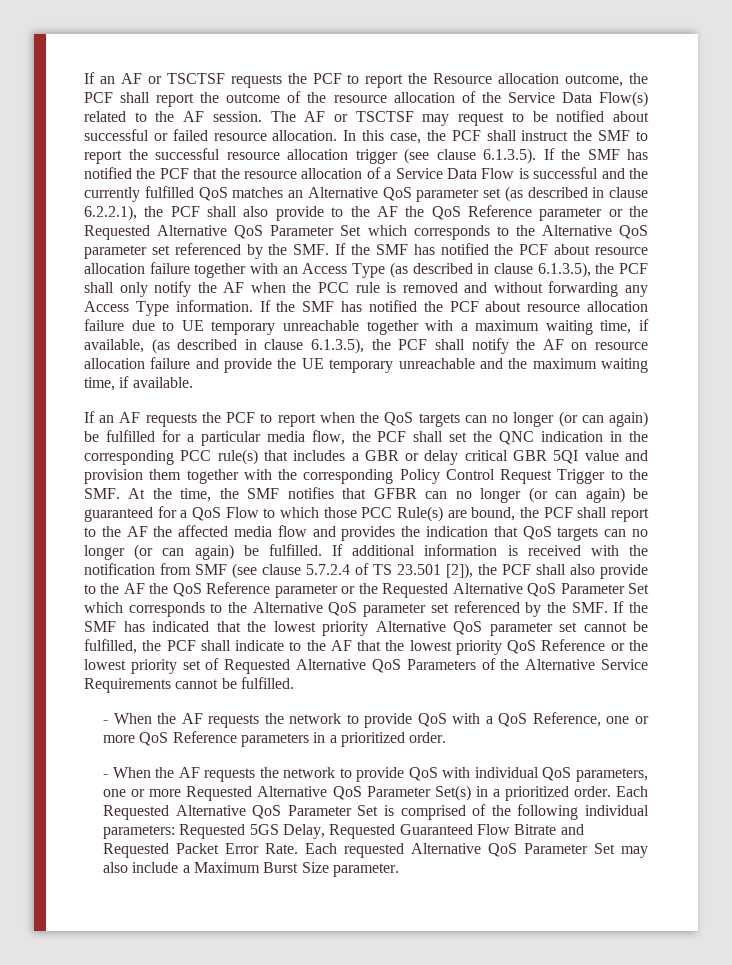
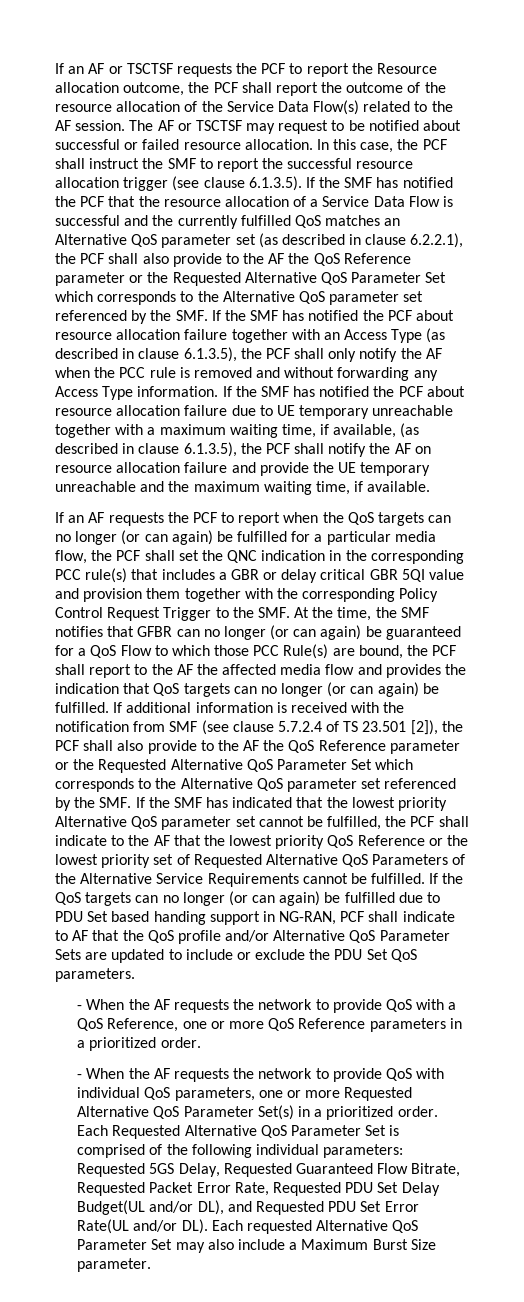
+ If the QoS targets can no longer (or can again) be fulfilled due to PDU Set based handing support in NG-RAN, PCF shall indicate to AF that the QoS profile and/or Alternative QoS Parameter Sets are updated to include or exclude the PDU Set QoS parameters.
- Each Requested Alternative QoS Parameter Set is comprised of the following individual parameters: Requested 5GS Delay, Requested Guaranteed Flow Bitrate and Requested Packet Error Rate. Each requested Alternative QoS Parameter Set may also include a Maximum Burst Size parameter.
+ Each Requested Alternative QoS Parameter Set is comprised of the following individual parameters: Requested 5GS Delay, Requested Guaranteed Flow Bitrate, Requested Packet Error Rate, Requested PDU Set Delay Budget(UL and/or DL), and Requested PDU Set Error Rate(UL and/or DL). Each requested Alternative QoS Parameter Set may also include a Maximum Burst Size parameter.

